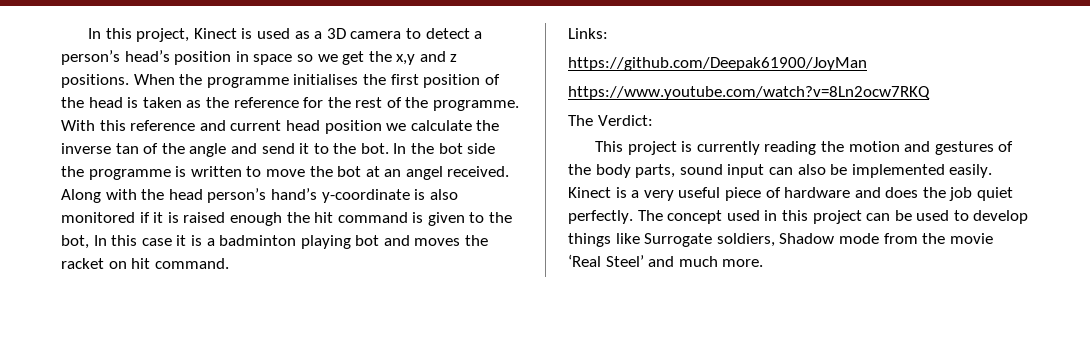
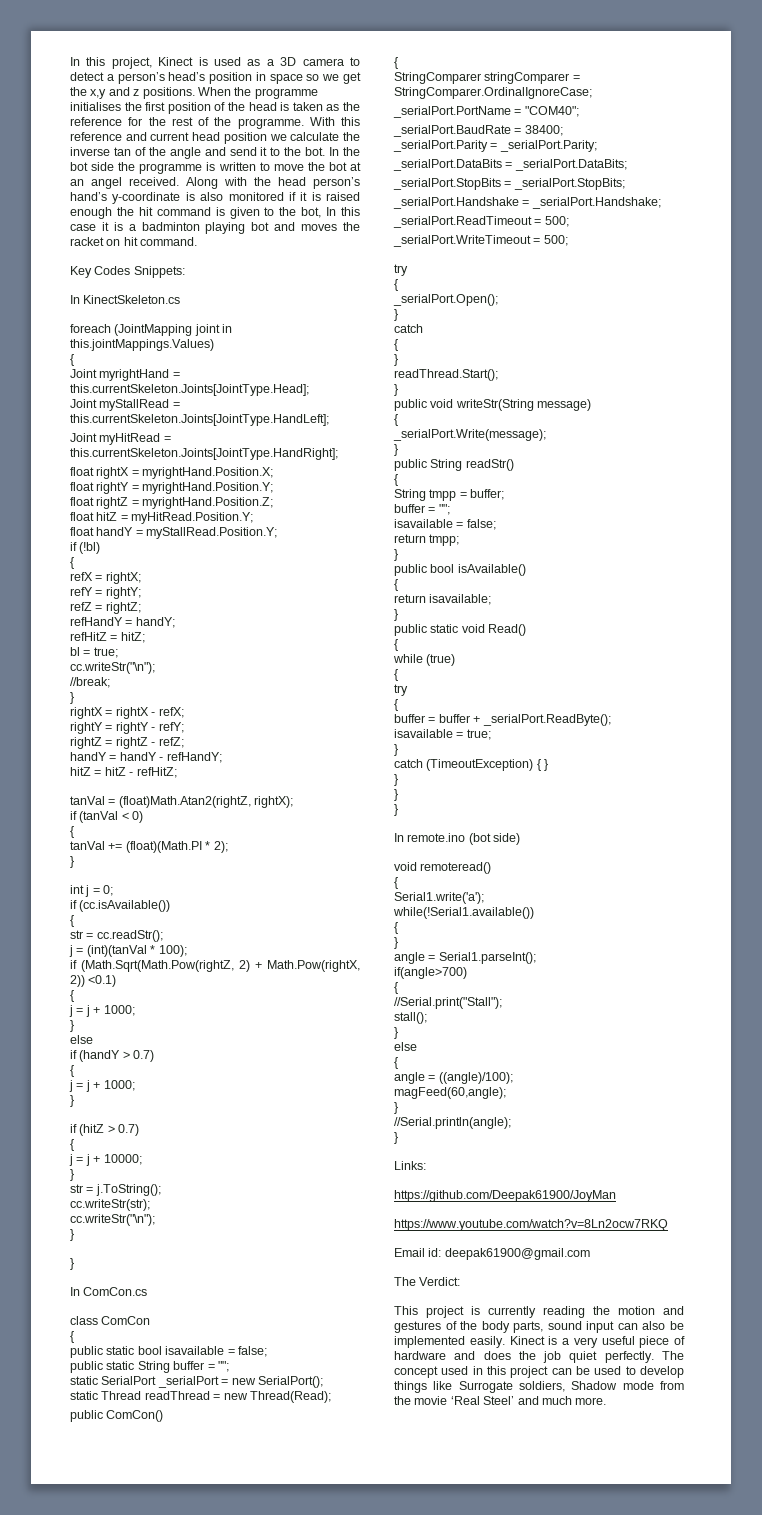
+ Key Codes Snippets:
+ In KinectSkeleton.cs
+ foreach (JointMapping joint in this.jointMappings.Values)
+ {
+ Joint myrightHand = this.currentSkeleton.Joints[JointType.Head];
+ Joint myStallRead = this.currentSkeleton.Joints[JointType.HandLeft];
+ Joint myHitRead = this.currentSkeleton.Joints[JointType.HandRight];
+ float rightX = myrightHand.Position.X;
+ float rightY = myrightHand.Position.Y;
+ float rightZ = myrightHand.Position.Z;
+ float hitZ = myHitRead.Position.Y;
+ float handY = myStallRead.Position.Y;
+ if (!bl)
+ {
+ refX = rightX;
+ refY = rightY;
+ refZ = rightZ;
+ refHandY = handY;
+ refHitZ = hitZ;
+ bl = true;
+ cc.writeStr("\n");
+ //break;
+ }
+ rightX = rightX - refX;
+ rightY = rightY - refY;
+ rightZ = rightZ - refZ;
+ handY = handY - refHandY;
+ hitZ = hitZ - refHitZ;
+ tanVal = (float)Math.Atan2(rightZ, rightX);
+ if (tanVal < 0)
+ {
+ tanVal += (float)(Math.PI * 2);
+ }
+ int j = 0;
+ if (cc.isAvailable())
+ {
+ str = cc.readStr();
+ j = (int)(tanVal * 100);
+ if (Math.Sqrt(Math.Pow(rightZ, 2) + Math.Pow(rightX, 2)) <0.1)
+ {
+ j = j + 1000;
+ }
+ else
+ if (handY > 0.7)
+ {
+ j = j + 1000;
+ }
+ if (hitZ > 0.7)
+ {
+ j = j + 10000;
+ }
+ str = j.ToString();
+ cc.writeStr(str);
+ cc.writeStr("\n");
+ }
+ }
+ In ComCon.cs
+ class ComCon
+ {
+ public static bool isavailable = false;
+ public static String buffer = "";
+ static SerialPort _serialPort = new SerialPort();
+ static Thread readThread = new Thread(Read);
+ public ComCon()
+ {
+ StringComparer stringComparer = StringComparer.OrdinalIgnoreCase;
+ _serialPort.PortName = "COM40";
+ _serialPort.BaudRate = 38400;
+ _serialPort.Parity = _serialPort.Parity;
+ _serialPort.DataBits = _serialPort.DataBits;
+ _serialPort.StopBits = _serialPort.StopBits;
+ _serialPort.Handshake = _serialPort.Handshake;
+ _serialPort.ReadTimeout = 500;
+ _serialPort.WriteTimeout = 500;
+ try
+ {
+ _serialPort.Open();
+ }
+ catch
+ {
+ }
+ readThread.Start();
+ }
+ public void writeStr(String message)
+ {
+ _serialPort.Write(message);
+ }
+ public String readStr()
+ {
+ String tmpp = buffer;
+ buffer = "";
+ isavailable = false;
+ return tmpp;
+ }
+ public bool isAvailable()
+ {
+ return isavailable;
+ }
+ public static void Read()
+ {
+ while (true)
+ {
+ try
+ {
+ buffer = buffer + _serialPort.ReadByte();
+ isavailable = true;
+ }
+ catch (TimeoutException) { }
+ }
+ }
+ }
+ In remote.ino (bot side)
+ void remoteread()
+ {
+ Serial1.write('a');
+ while(!Serial1.available())
+ {
+ }
+ angle = Serial1.parseInt();
+ if(angle>700)
+ {
+ //Serial.print("Stall");
+ stall();
+ }
+ else
+ {
+ angle = ((angle)/100);
+ magFeed(60,angle);
+ }
+ //Serial.println(angle);
+ }
+ Email id: deepak61900@gmail.com

